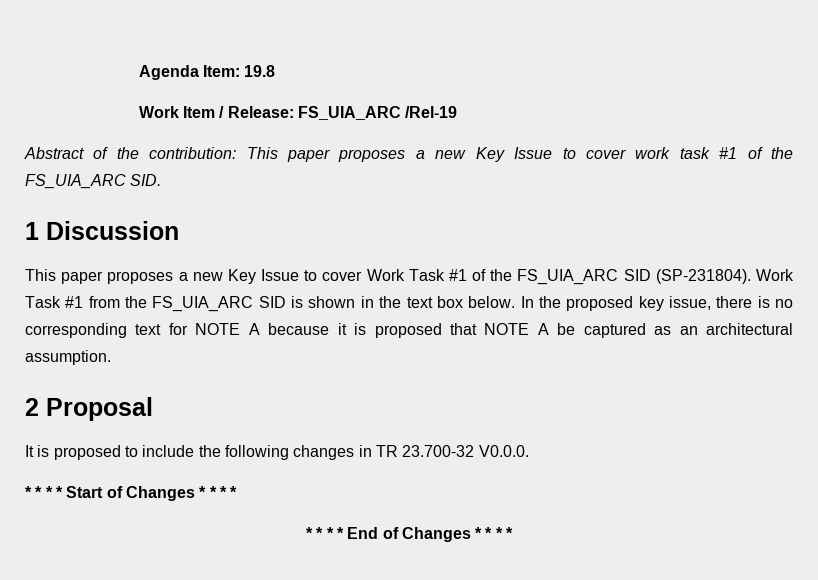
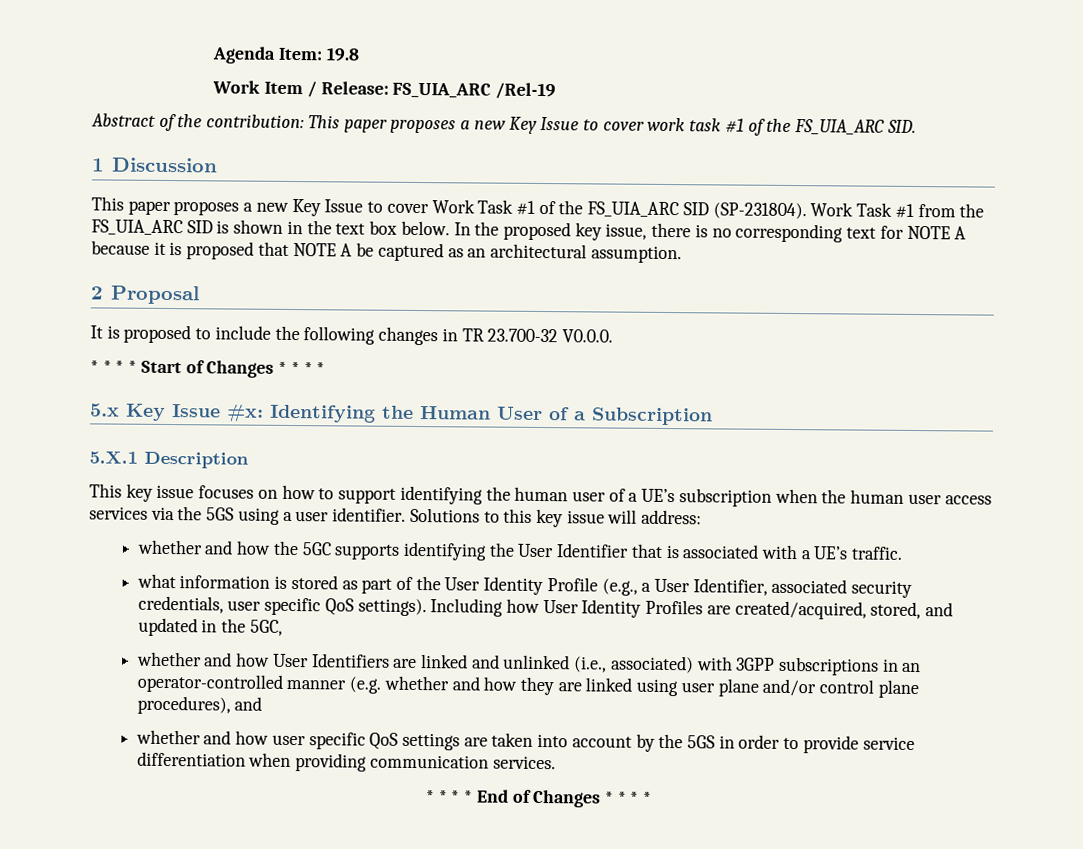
+ 5.x Key Issue #x: Identifying the Human User of a Subscription
+ 5.X.1 Description
+ This key issue focuses on how to support identifying the human user of a UE’s subscription when the human user access services via the 5GS using a user identifier. Solutions to this key issue will address:
+ whether and how the 5GC supports identifying the User Identifier that is associated with a UE’s traffic.
+ what information is stored as part of the User Identity Profile (e.g., a User Identifier, associated security credentials, user specific QoS settings). Including how User Identity Profiles are created/acquired, stored, and updated in the 5GC,
+ whether and how User Identifiers are linked and unlinked (i.e., associated) with 3GPP subscriptions in an operator-controlled manner (e.g. whether and how they are linked using user plane and/or control plane procedures), and
+ whether and how user specific QoS settings are taken into account by the 5GS in order to provide service differentiation when providing communication services.

